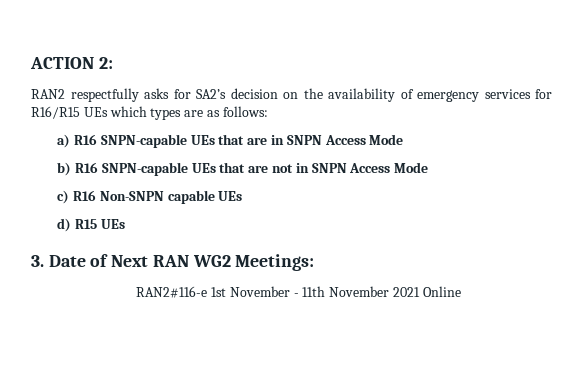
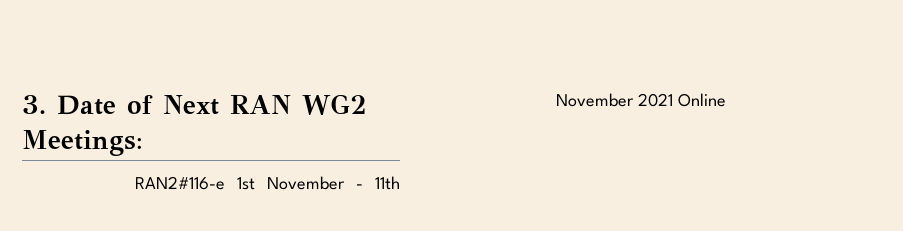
- ACTION 2:
- RAN2 respectfully asks for SA2’s decision on the availability of emergency services for R16/R15 UEs which types are as follows:
- a) R16 SNPN-capable UEs that are in SNPN Access Mode
- b) R16 SNPN-capable UEs that are not in SNPN Access Mode
- c) R16 Non-SNPN capable UEs
- d) R15 UEs

